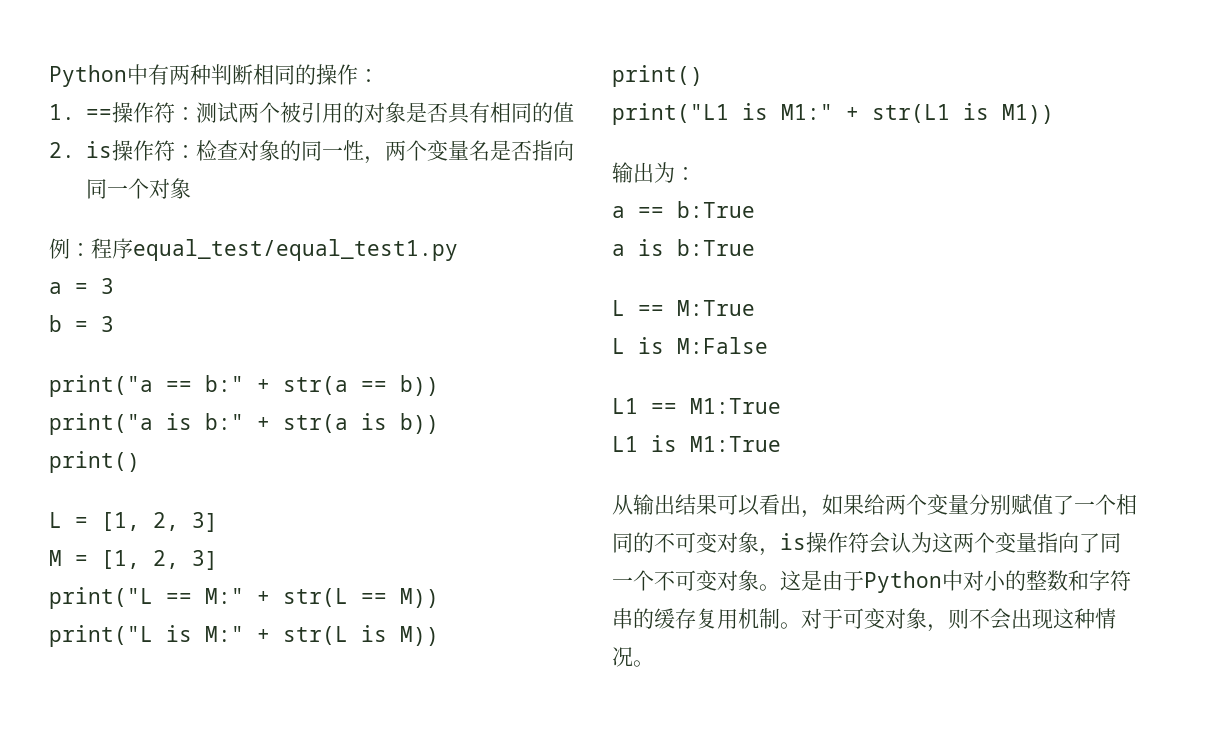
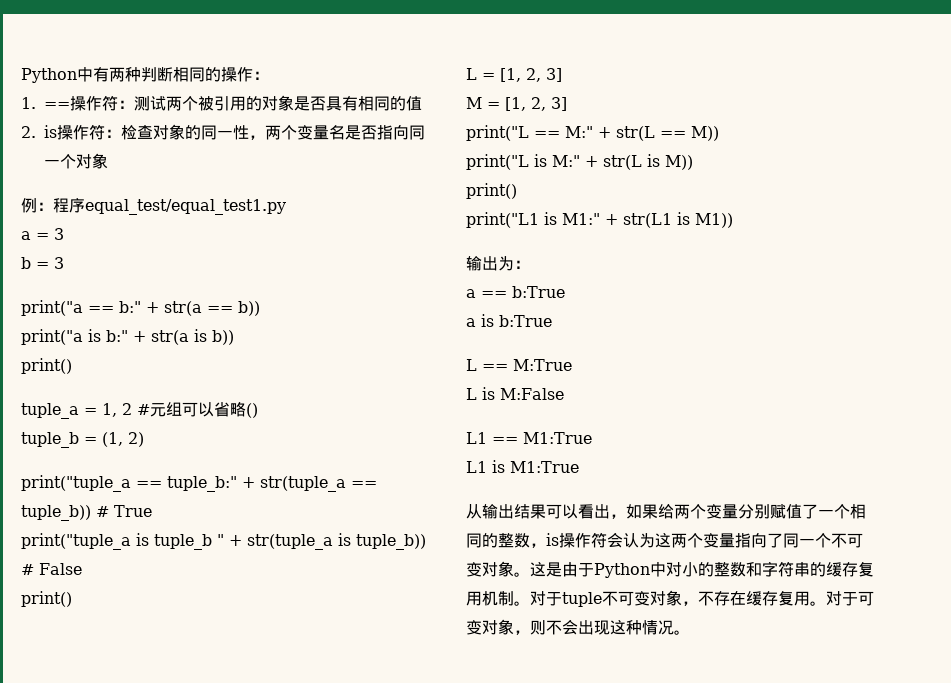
+ tuple_a = 1, 2 #元组可以省略()
+ tuple_b = (1, 2)
+ print("tuple_a == tuple_b:" + str(tuple_a == tuple_b)) # True
+ print("tuple_a is tuple_b " + str(tuple_a is tuple_b)) # False
+ print()
- 从输出结果可以看出，如果给两个变量分别赋值了一个相同的不可变对象，is操作符会认为这两个变量指向了同一个不可变对象。
+ 从输出结果可以看出，如果给两个变量分别赋值了一个相同的整数，is操作符会认为这两个变量指向了同一个不可变对象。
- 对于可变对象，则不会出现这种情况。
+ 对于tuple不可变对象，不存在缓存复用。对于可变对象，则不会出现这种情况。

